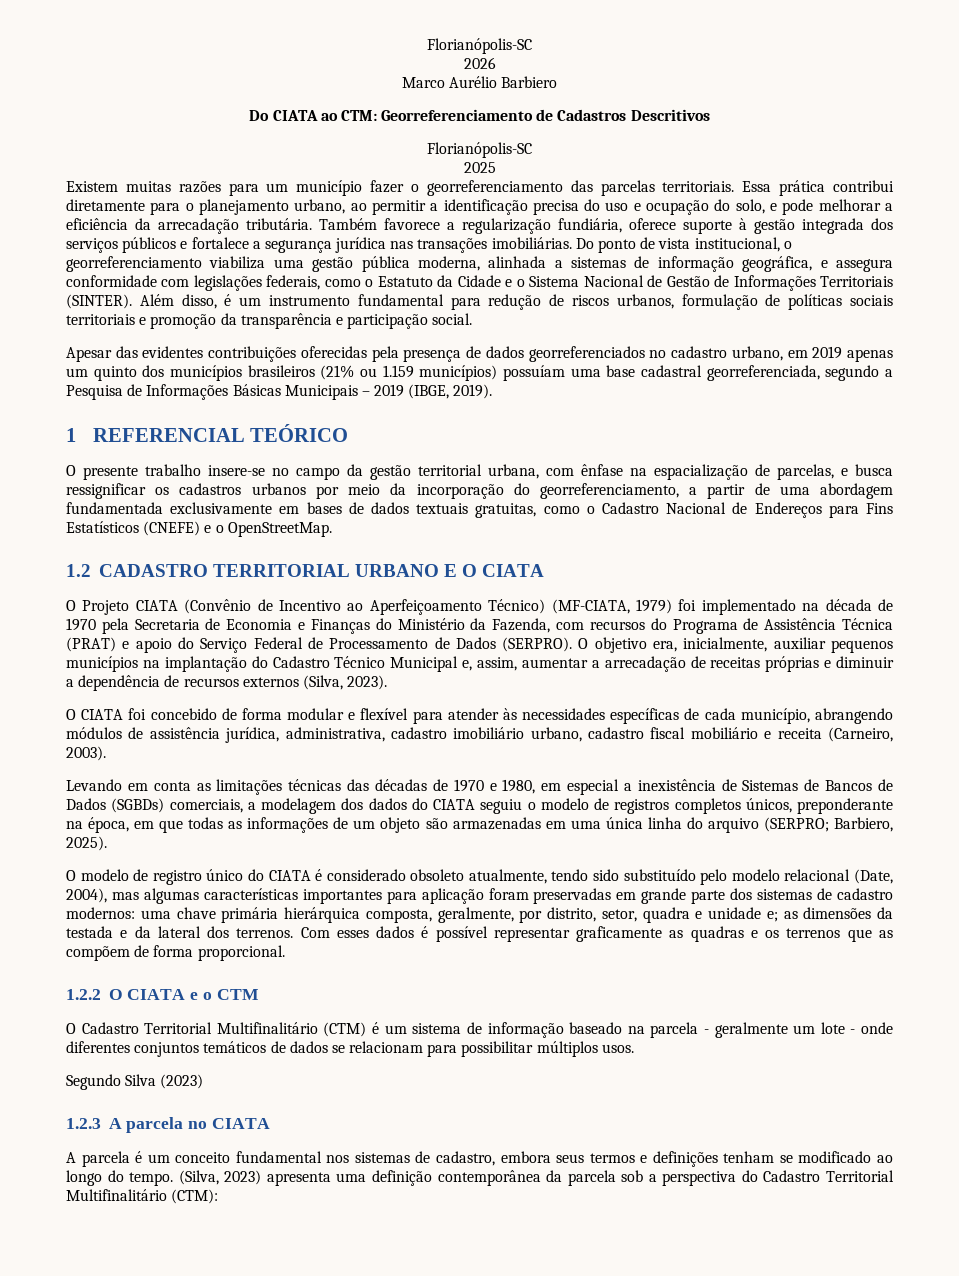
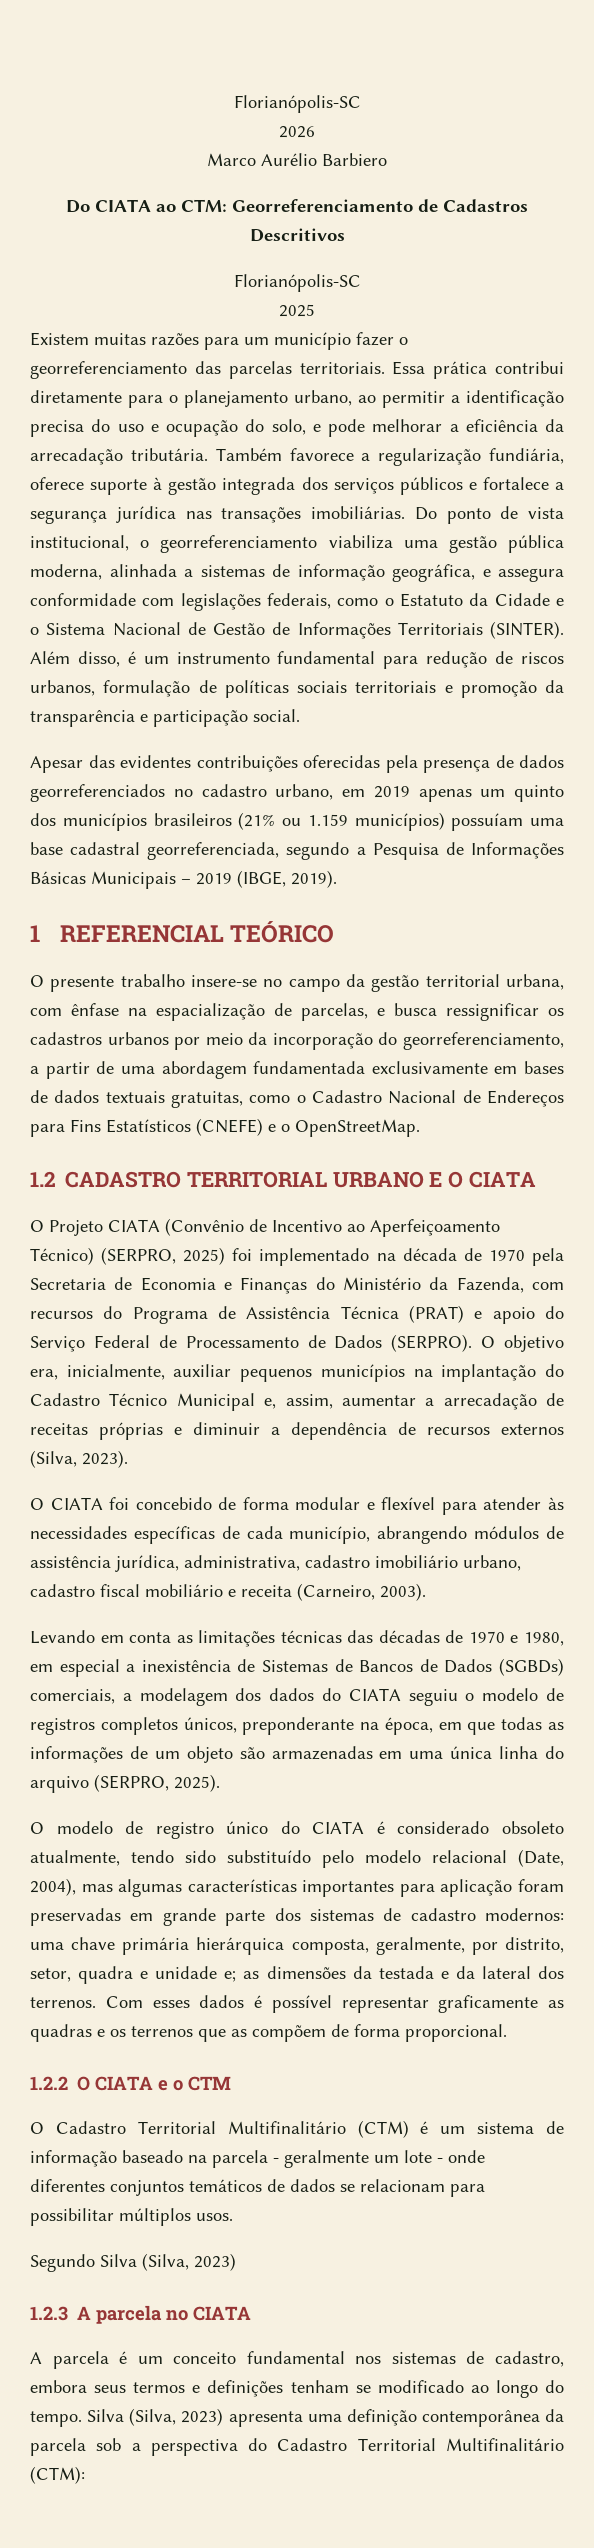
- O Projeto CIATA (Convênio de Incentivo ao Aperfeiçoamento Técnico) (MF-CIATA, 1979) foi implementado na década de 1970 pela Secretaria de Economia e Finanças do Ministério da Fazenda, com recursos do Programa de Assistência Técnica (PRAT) e apoio do Serviço Federal de Processamento de Dados (SERPRO).
+ O Projeto CIATA (Convênio de Incentivo ao Aperfeiçoamento Técnico) (SERPRO, 2025) foi implementado na década de 1970 pela Secretaria de Economia e Finanças do Ministério da Fazenda, com recursos do Programa de Assistência Técnica (PRAT) e apoio do Serviço Federal de Processamento de Dados (SERPRO).
- Levando em conta as limitações técnicas das décadas de 1970 e 1980, em especial a inexistência de Sistemas de Bancos de Dados (SGBDs) comerciais, a modelagem dos dados do CIATA seguiu o modelo de registros completos únicos, preponderante na época, em que todas as informações de um objeto são armazenadas em uma única linha do arquivo (SERPRO; Barbiero, 2025).
+ Levando em conta as limitações técnicas das décadas de 1970 e 1980, em especial a inexistência de Sistemas de Bancos de Dados (SGBDs) comerciais, a modelagem dos dados do CIATA seguiu o modelo de registros completos únicos, preponderante na época, em que todas as informações de um objeto são armazenadas em uma única linha do arquivo (SERPRO, 2025).
- Segundo Silva (2023)
+ Segundo Silva (Silva, 2023)
- (Silva, 2023) apresenta uma definição contemporânea da parcela sob a perspectiva do Cadastro Territorial Multifinalitário (CTM):
+ Silva (Silva, 2023) apresenta uma definição contemporânea da parcela sob a perspectiva do Cadastro Territorial Multifinalitário (CTM):

